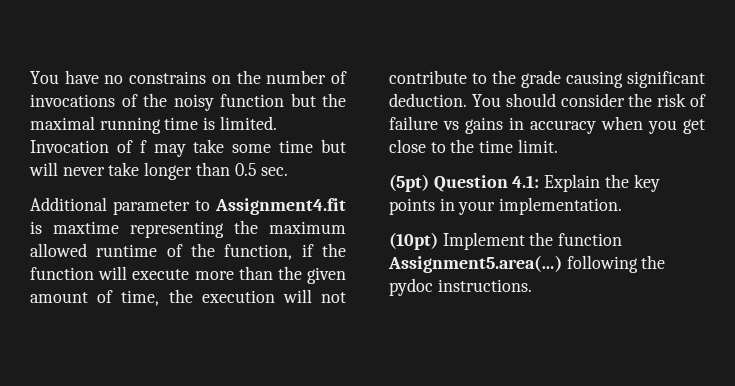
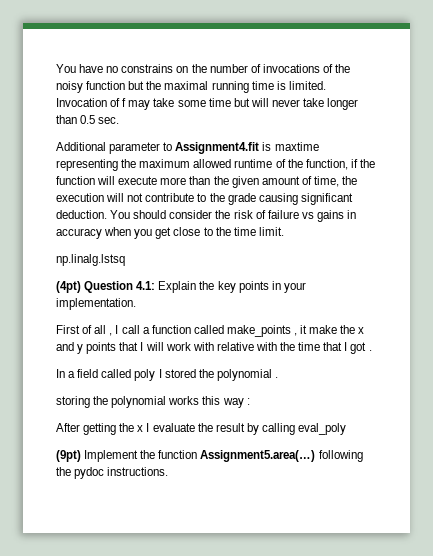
- (5pt) Question 4.1: Explain the key points in your implementation.
+ np.linalg.lstsq
+ (4pt) Question 4.1: Explain the key points in your implementation.
- (10pt) Implement the function Assignment5.area(…) following the pydoc instructions.
+ First of all , I call a function called make_points , it make the x and y points that I will work with relative with the time that I got .
+ In a field called poly I stored the polynomial .
+ storing the polynomial works this way :
+ After getting the x I evaluate the result by calling eval_poly
+ (9pt) Implement the function Assignment5.area(…) following the pydoc instructions.

